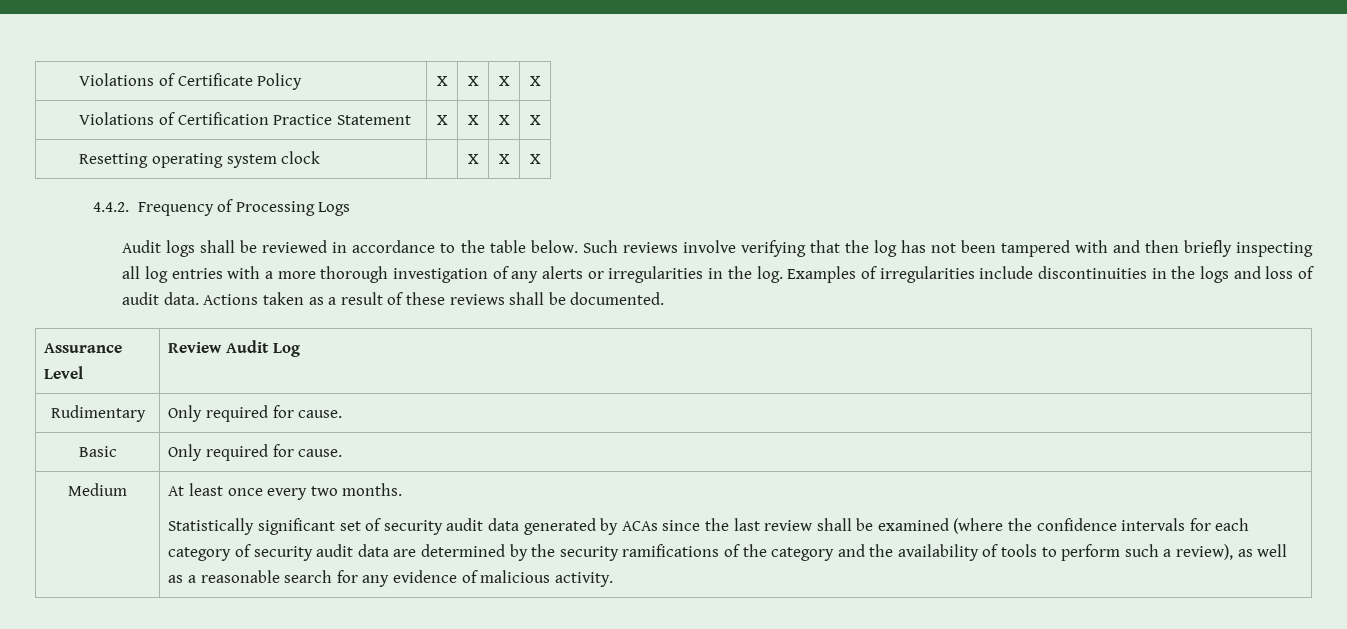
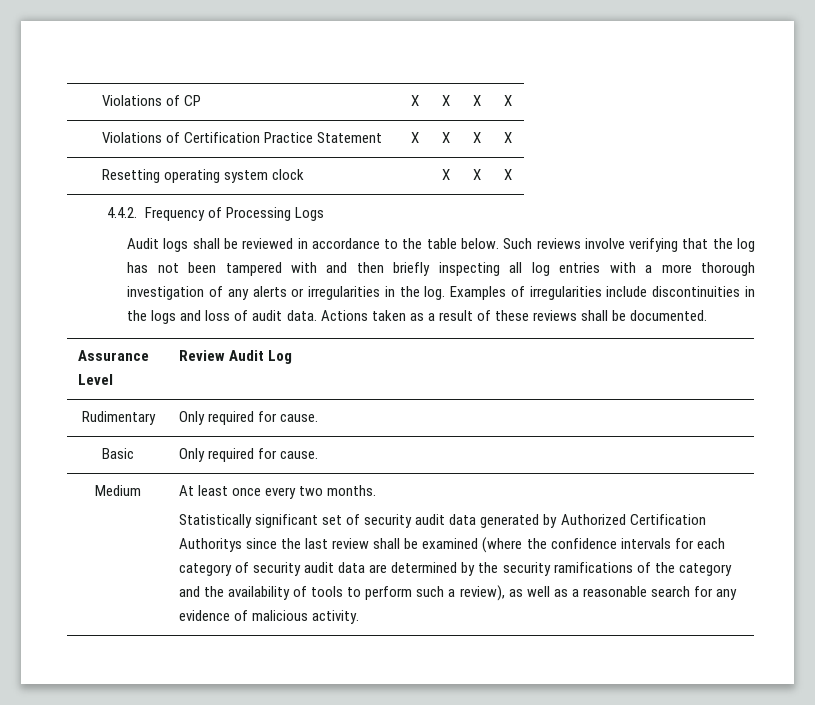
- Violations of Certificate Policy | X | X | X | X
+ Violations of CP | X | X | X | X
- Statistically significant set of security audit data generated by ACAs since the last review shall be examined (where the confidence intervals for each category of security audit data are determined by the security ramifications of the category and the availability of tools to perform such a review), as well as a reasonable search for any evidence of malicious activity.
+ Statistically significant set of security audit data generated by Authorized Certification Authoritys since the last review shall be examined (where the confidence intervals for each category of security audit data are determined by the security ramifications of the category and the availability of tools to perform such a review), as well as a reasonable search for any evidence of malicious activity.

